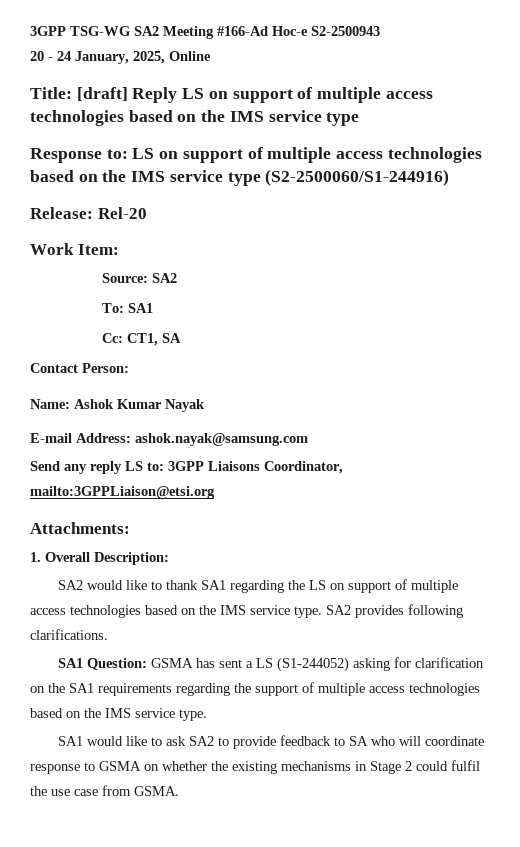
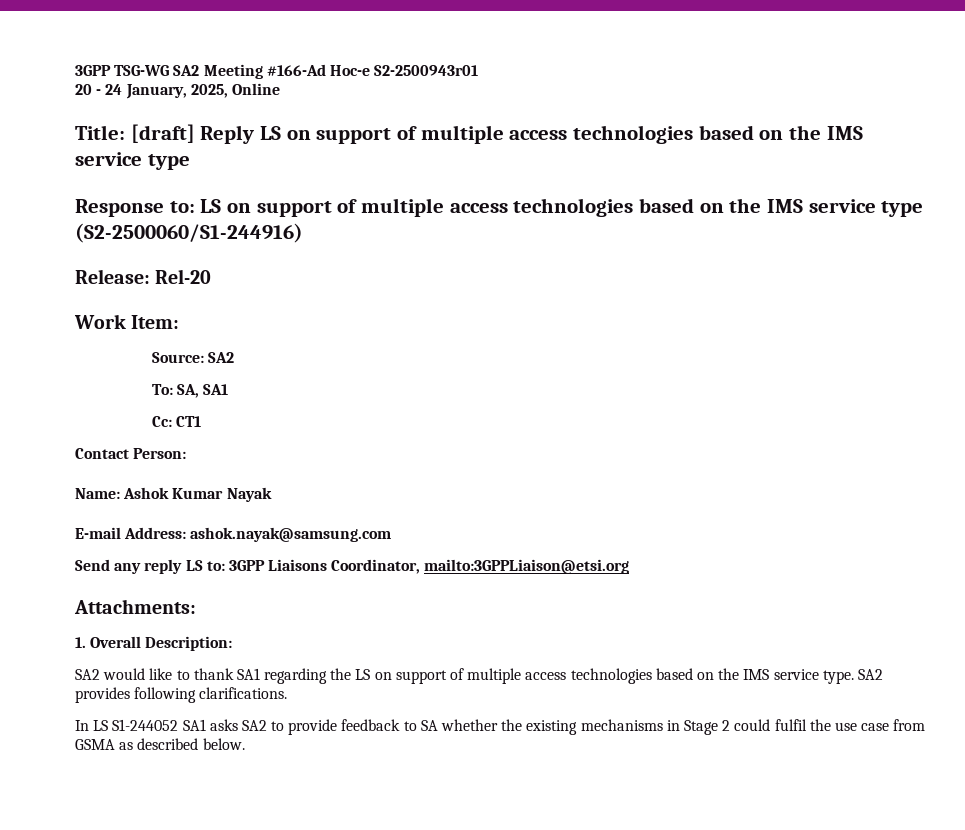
- 3GPP TSG-WG SA2 Meeting #166-Ad Hoc-e S2-2500943
+ 3GPP TSG-WG SA2 Meeting #166-Ad Hoc-e S2-2500943r01
- To: SA1
+ To: SA, SA1
- Cc: CT1, SA
+ Cc: CT1
- SA1 Question: GSMA has sent a LS (S1-244052) asking for clarification on the SA1 requirements regarding the support of multiple access technologies based on the IMS service type.
- SA1 would like to ask SA2 to provide feedback to SA who will coordinate response to GSMA on whether the existing mechanisms in Stage 2 could fulfil the use case from GSMA.
+ In LS S1-244052 SA1 asks SA2 to provide feedback to SA whether the existing mechanisms in Stage 2 could fulfil the use case from GSMA as described below.

